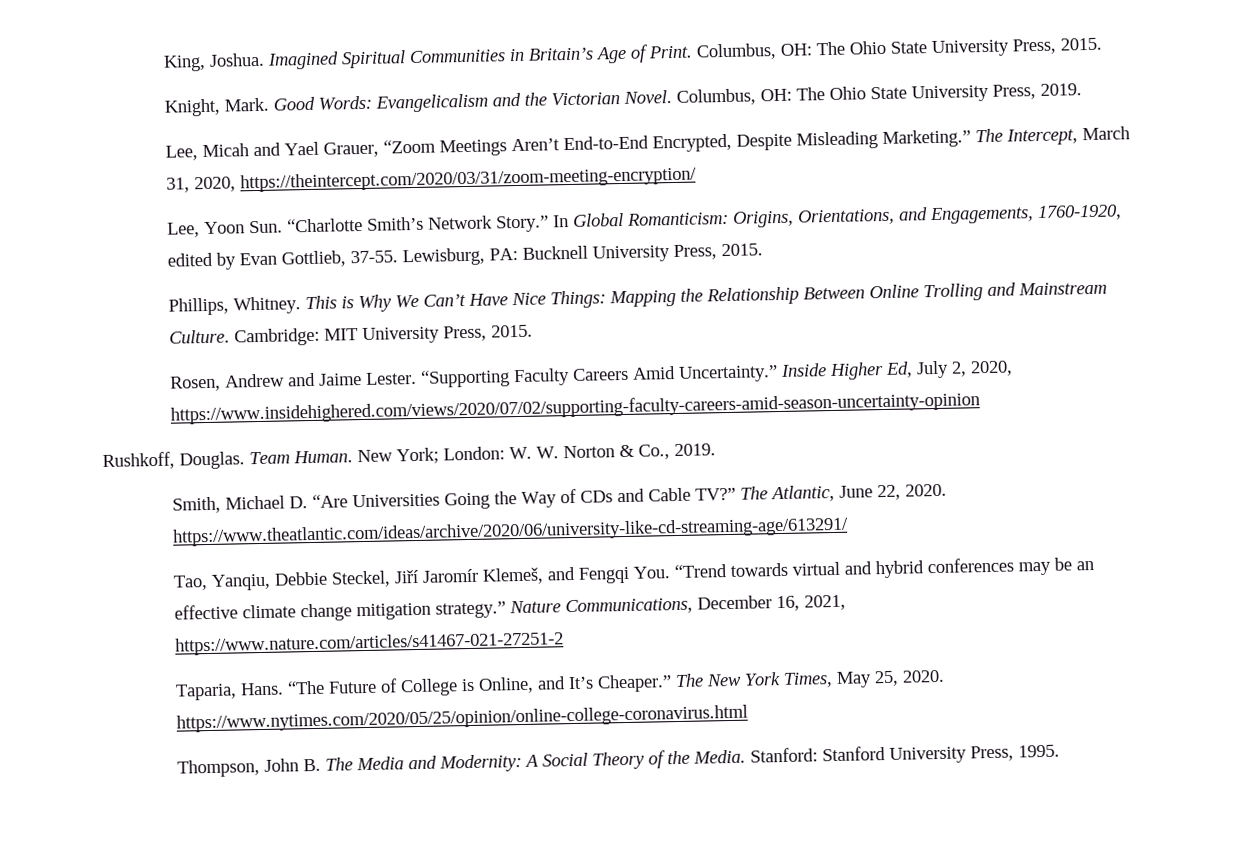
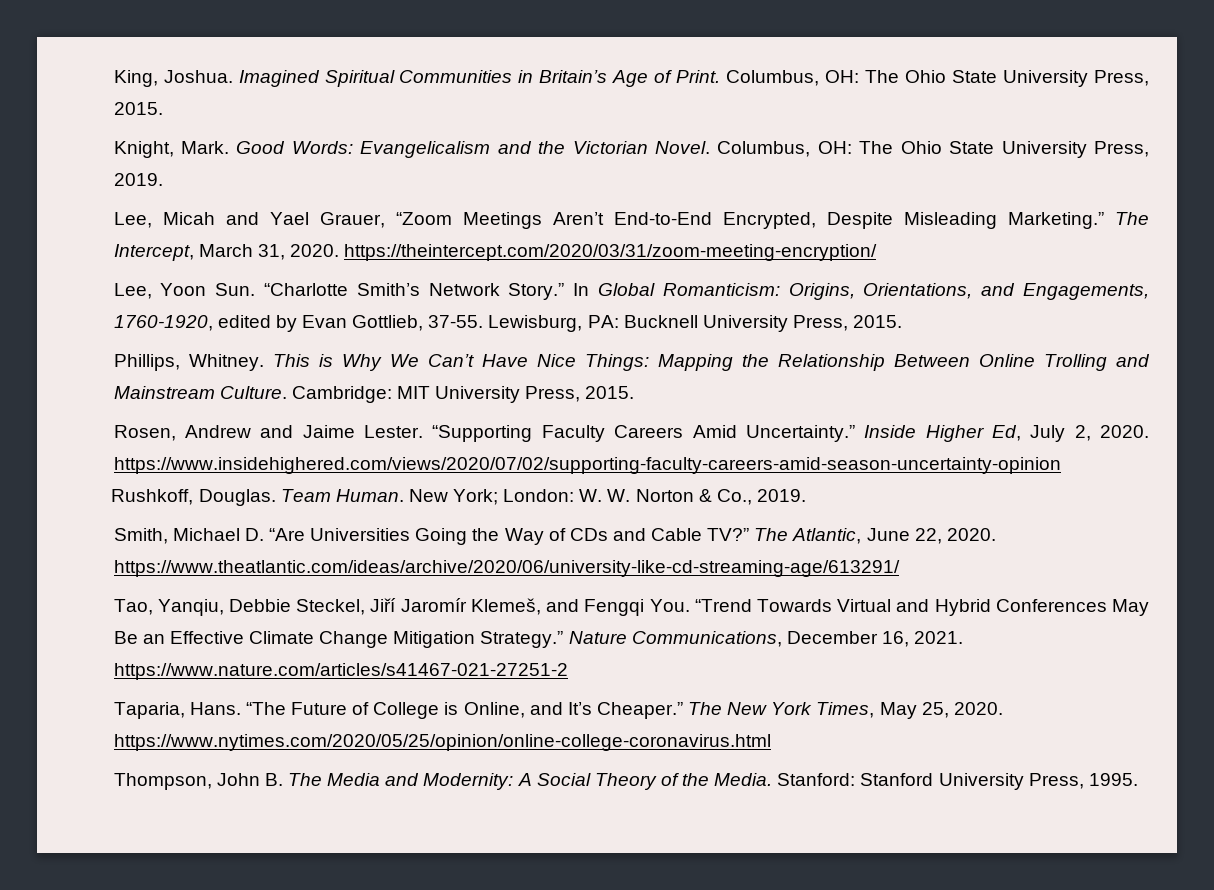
- The Intercept, March 31, 2020, https://theintercept.com/2020/03/31/zoom-meeting-encryption/
+ The Intercept, March 31, 2020. https://theintercept.com/2020/03/31/zoom-meeting-encryption/
- Inside Higher Ed, July 2, 2020, https://www.insidehighered.com/views/2020/07/02/supporting-faculty-careers-amid-season-uncertainty-opinion
+ Inside Higher Ed, July 2, 2020. https://www.insidehighered.com/views/2020/07/02/supporting-faculty-careers-amid-season-uncertainty-opinion
- Tao, Yanqiu, Debbie Steckel, Jiří Jaromír Klemeš, and Fengqi You. “Trend towards virtual and hybrid conferences may be an effective climate change mitigation strategy.”
+ Tao, Yanqiu, Debbie Steckel, Jiří Jaromír Klemeš, and Fengqi You. “Trend Towards Virtual and Hybrid Conferences May Be an Effective Climate Change Mitigation Strategy.”
- Nature Communications, December 16, 2021, https://www.nature.com/articles/s41467-021-27251-2
+ Nature Communications, December 16, 2021. https://www.nature.com/articles/s41467-021-27251-2

